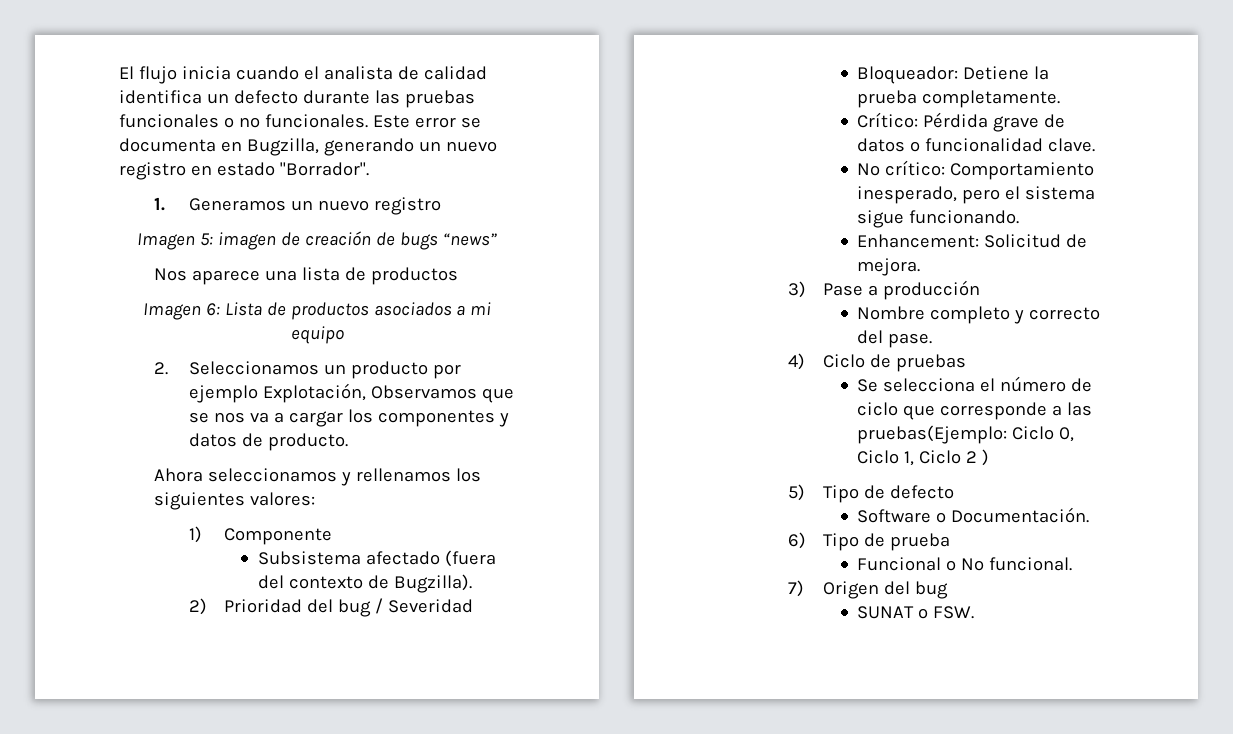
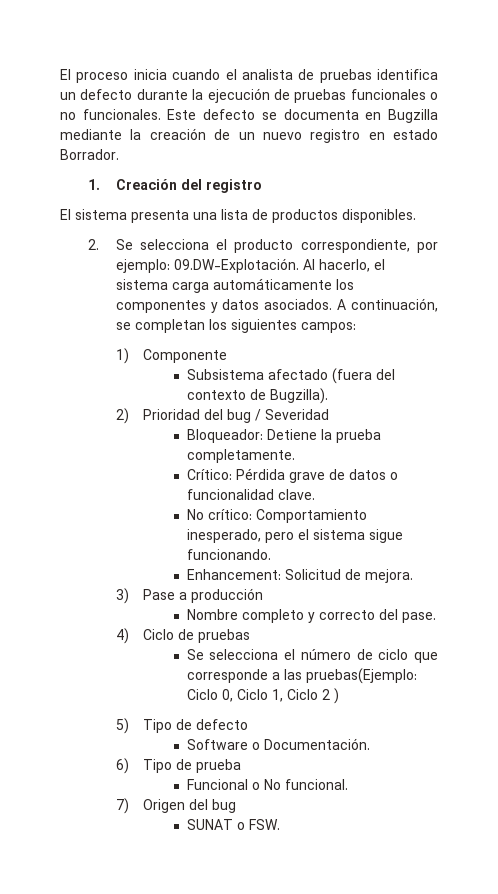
- El flujo inicia cuando el analista de calidad identifica un defecto durante las pruebas funcionales o no funcionales.
+ El proceso inicia cuando el analista de pruebas identifica un defecto durante la ejecución de pruebas funcionales o no funcionales.
- Este error se documenta en Bugzilla, generando un nuevo registro en estado "Borrador".
+ Este defecto se documenta en Bugzilla mediante la creación de un nuevo registro en estado Borrador.
- 1. Generamos un nuevo registro
- Imagen 5: imagen de creación de bugs “news”
- Nos aparece una lista de productos
- Imagen 6: Lista de productos asociados a mi equipo
- 2. Seleccionamos un producto por ejemplo Explotación, Observamos que se nos va a cargar los componentes y datos de producto.
- Ahora seleccionamos y rellenamos los siguientes valores:
+ 1. Creación del registro
+ El sistema presenta una lista de productos disponibles.
+ 2. Se selecciona el producto correspondiente, por ejemplo: 09.DW-Explotación. Al hacerlo, el sistema carga automáticamente los componentes y datos asociados. A continuación, se completan los siguientes campos:

